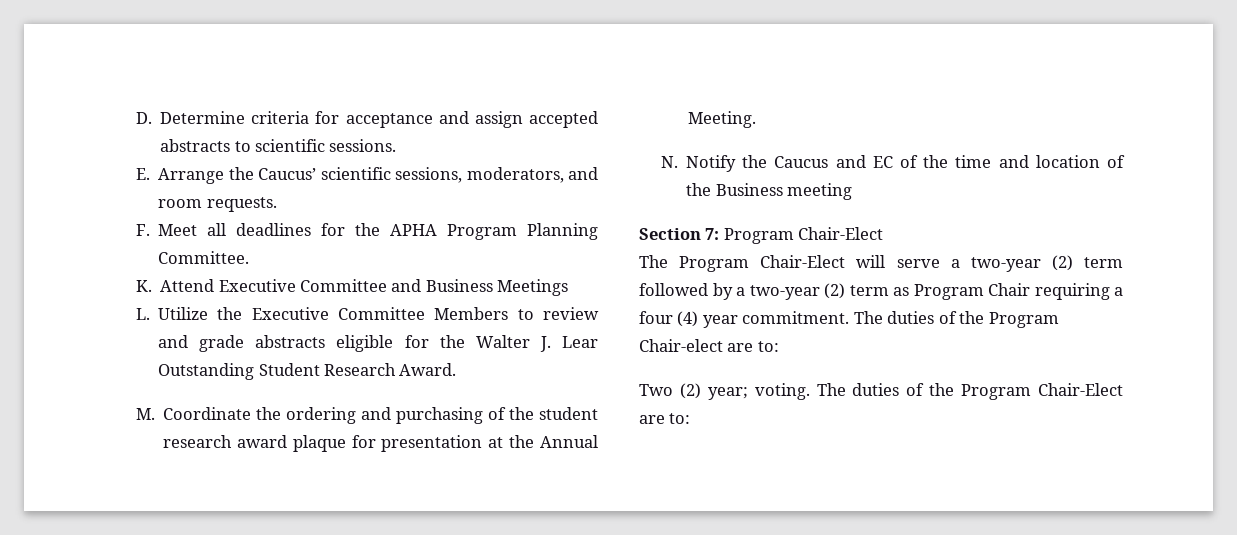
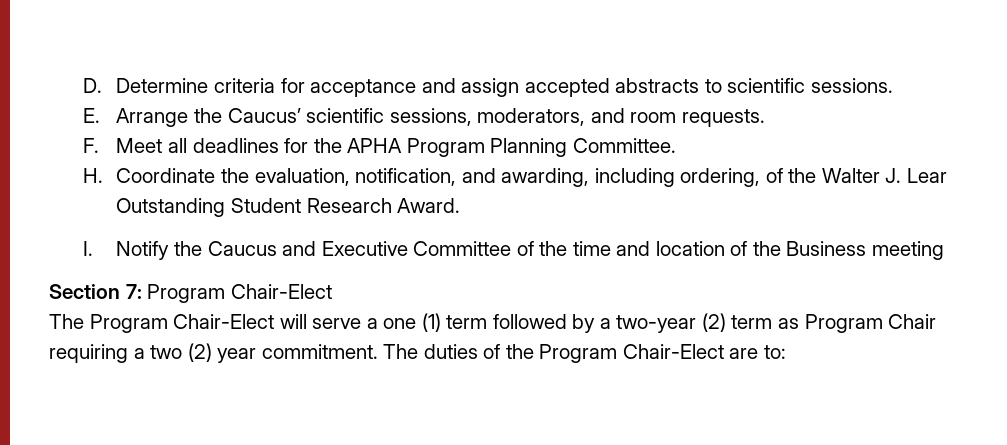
- K. Attend Executive Committee and Business Meetings
- L. Utilize the Executive Committee Members to review and grade abstracts eligible for the Walter J. Lear Outstanding Student Research Award.
+ H. Coordinate the evaluation, notification, and awarding, including ordering, of the Walter J. Lear Outstanding Student Research Award.
- M. Coordinate the ordering and purchasing of the student research award plaque for presentation at the Annual Meeting.
- N. Notify the Caucus and EC of the time and location of the Business meeting
+ I. Notify the Caucus and Executive Committee of the time and location of the Business meeting
- The Program Chair-Elect will serve a two-year (2) term followed by a two-year (2) term as Program Chair requiring a four (4) year commitment.
+ The Program Chair-Elect will serve a one (1) term followed by a two-year (2) term as Program Chair requiring a two (2) year commitment.
- The duties of the Program Chair-elect are to:
- Two (2) year; voting. The duties of the Program Chair-Elect are to:
+ The duties of the Program Chair-Elect are to:

